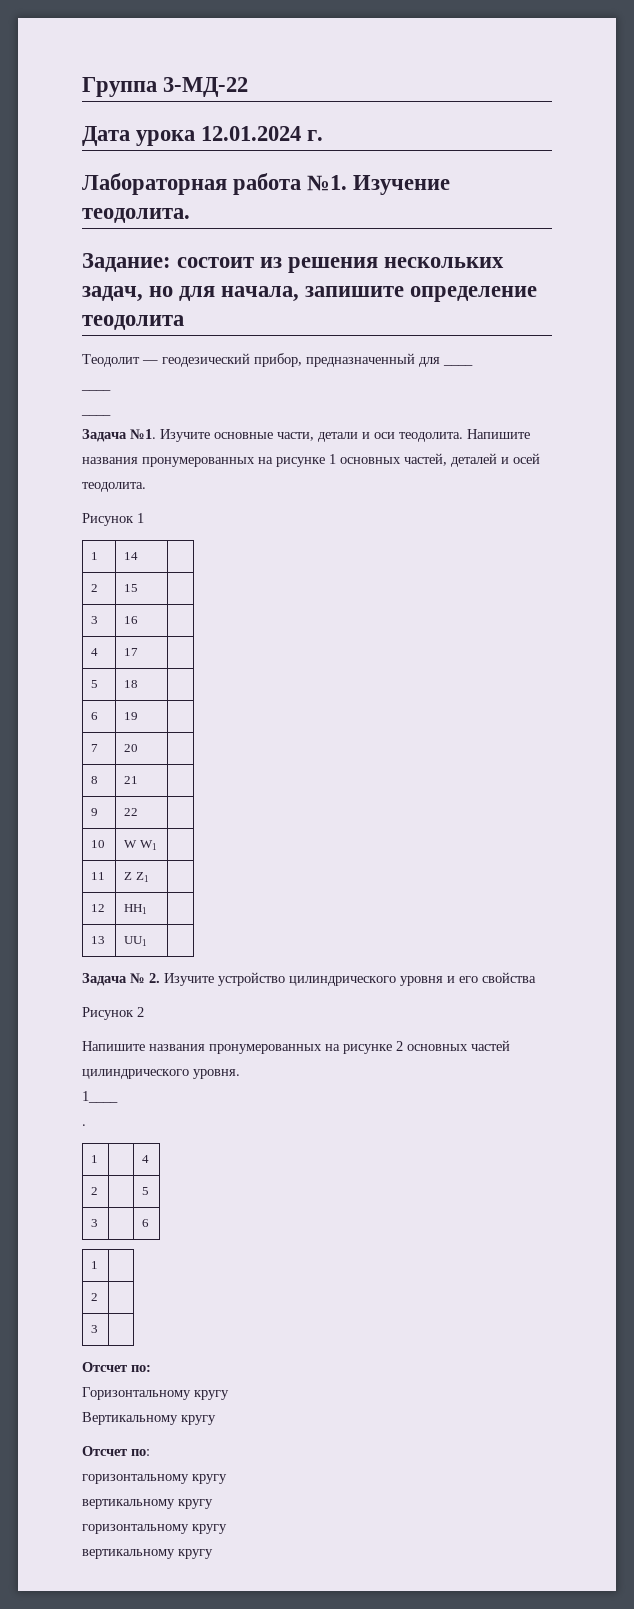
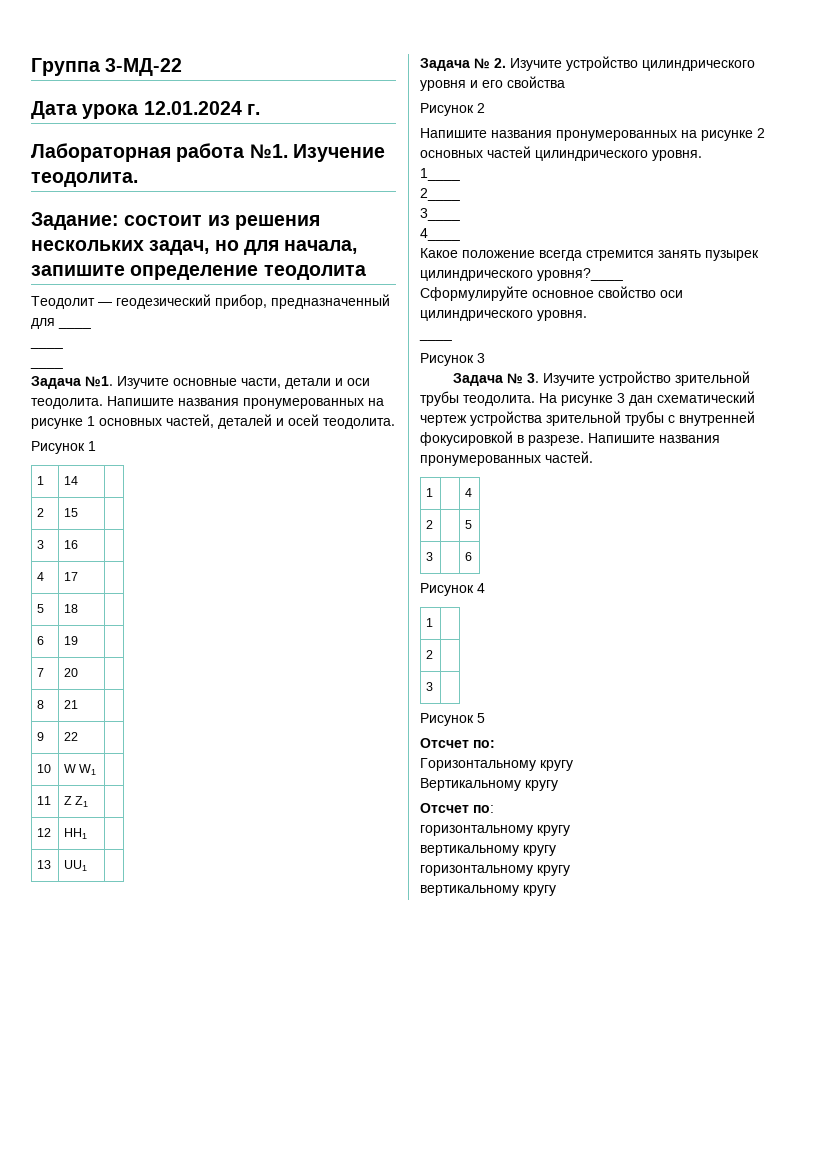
- .
+ 2____
+ 3____
+ 4____
+ Какое положение всегда стремится занять пузырек цилиндрического уровня?____
+ Сформулируйте основное свойство оси цилиндрического уровня.
+ ____
+ Рисунок 3
+ Задача № 3. Изучите устройство зрительной трубы теодолита. На рисунке 3 дан схематический чертеж устройства зрительной трубы с внутренней фокусировкой в разрезе. Напишите названия пронумерованных частей.
+ Рисунок 4
+ Рисунок 5

